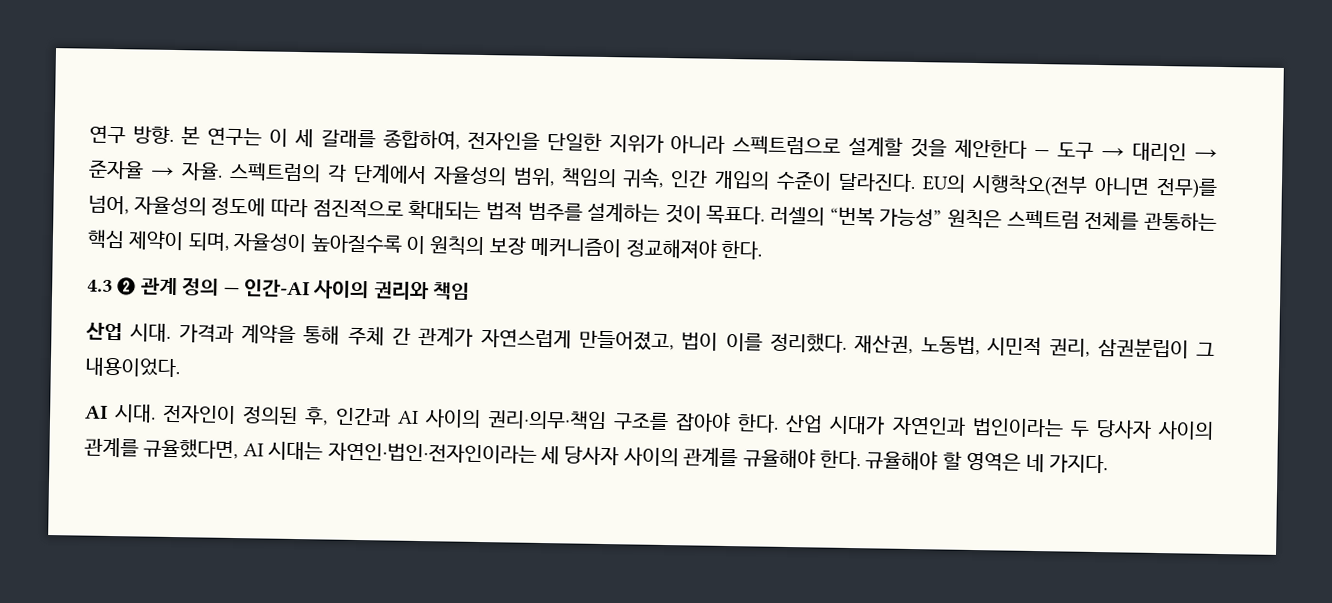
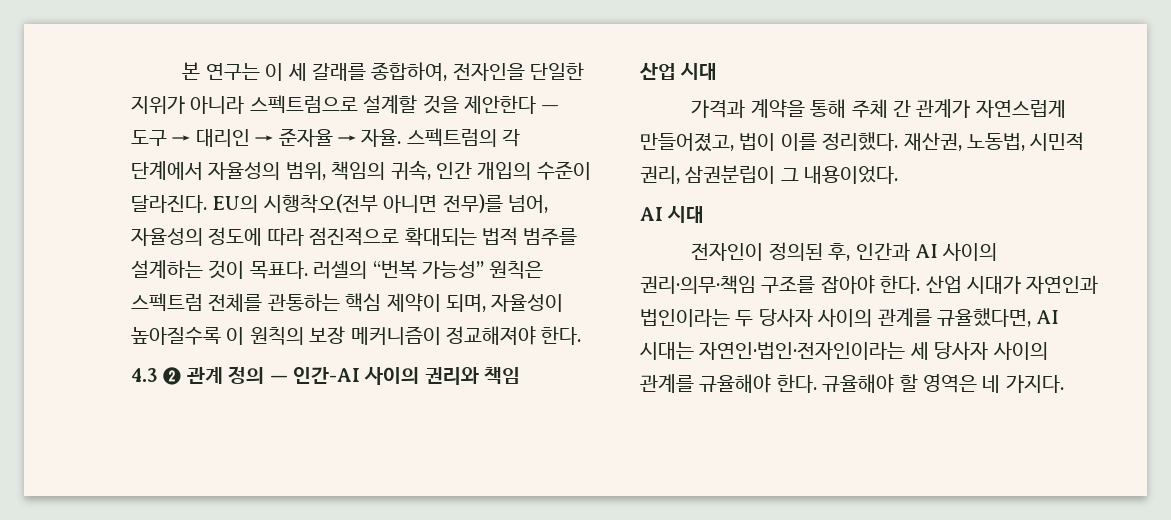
- 연구 방향.
- 산업 시대. 가격과 계약을 통해 주체 간 관계가 자연스럽게 만들어졌고, 법이 이를 정리했다.
+ 산업 시대
+ 가격과 계약을 통해 주체 간 관계가 자연스럽게 만들어졌고, 법이 이를 정리했다.
- AI 시대. 전자인이 정의된 후, 인간과 AI 사이의 권리·의무·책임 구조를 잡아야 한다.
+ AI 시대
+ 전자인이 정의된 후, 인간과 AI 사이의 권리·의무·책임 구조를 잡아야 한다.

